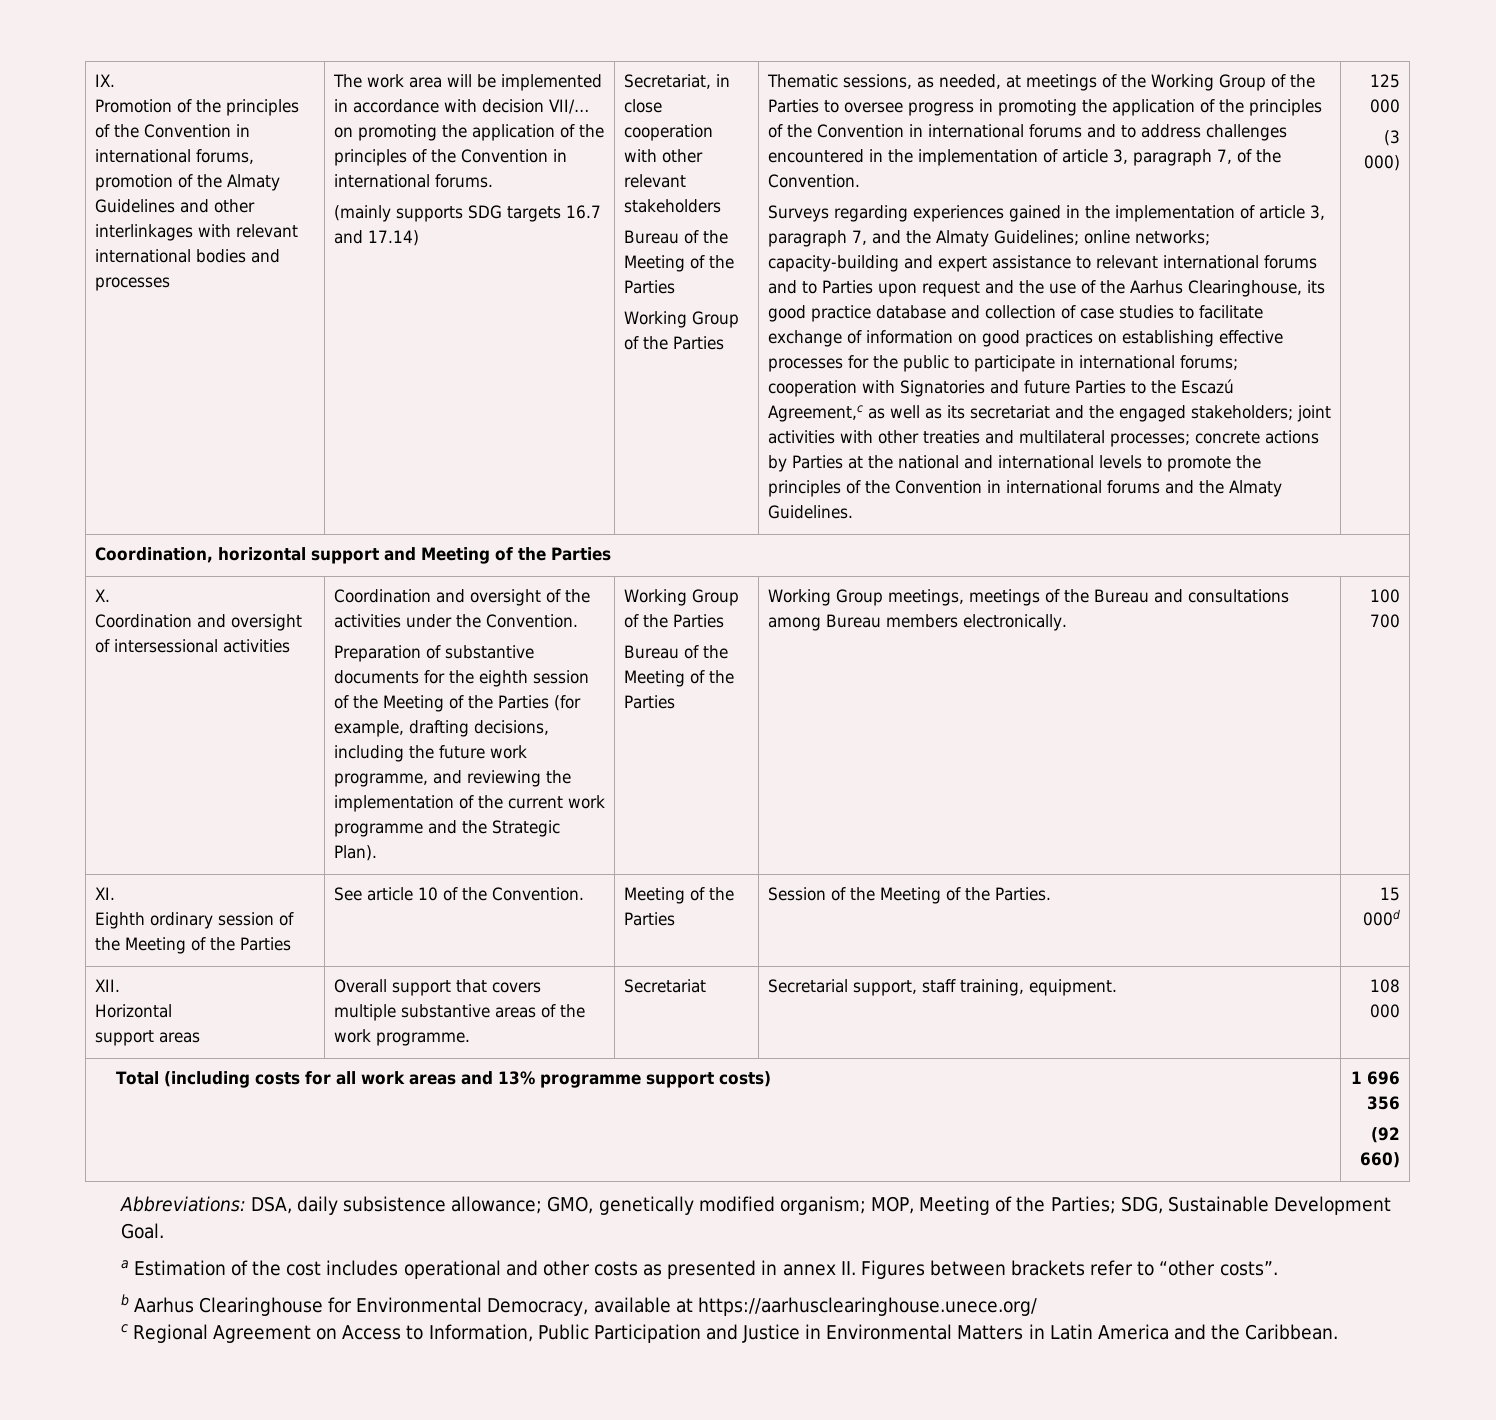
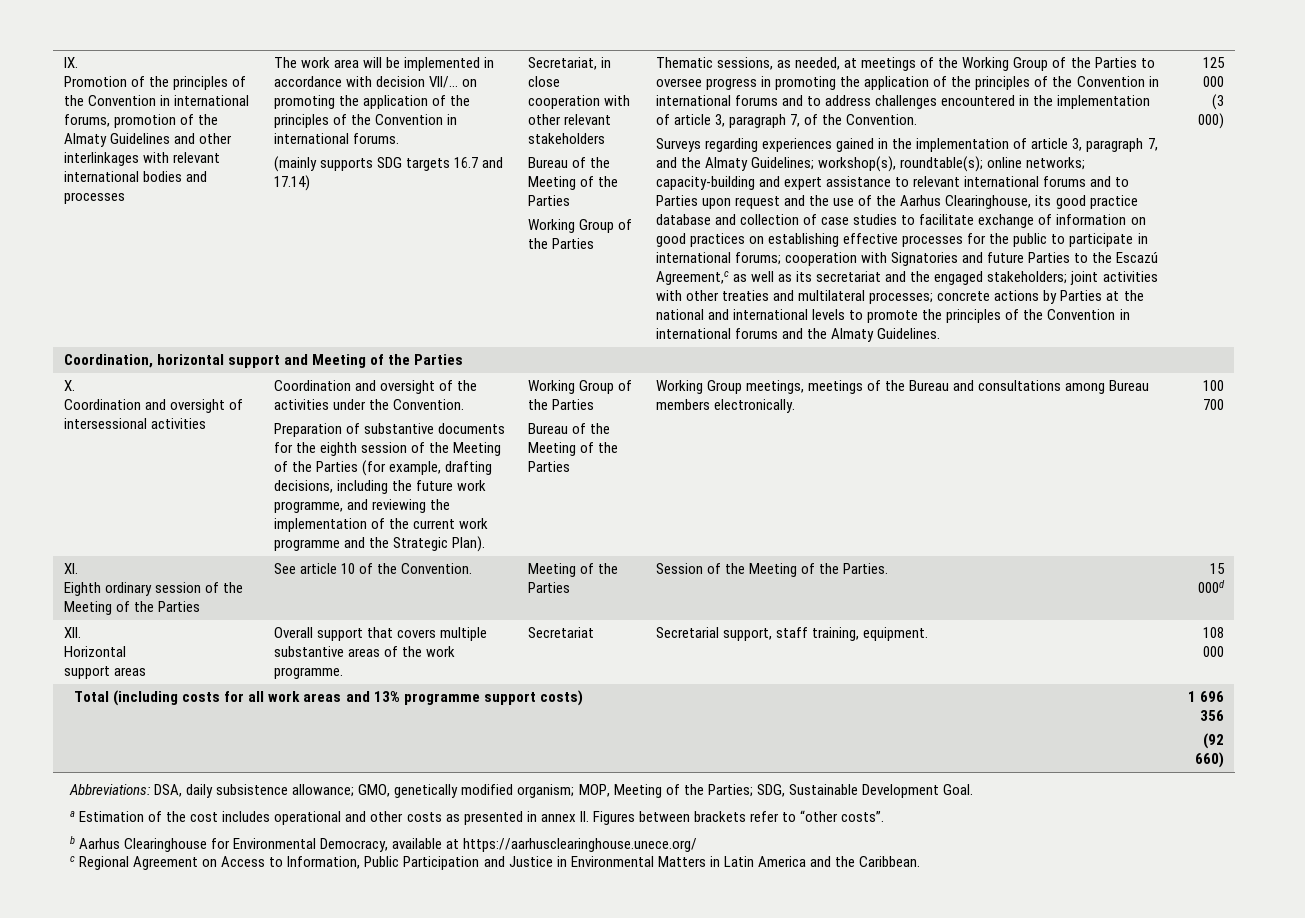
+ workshop(s), roundtable(s);

